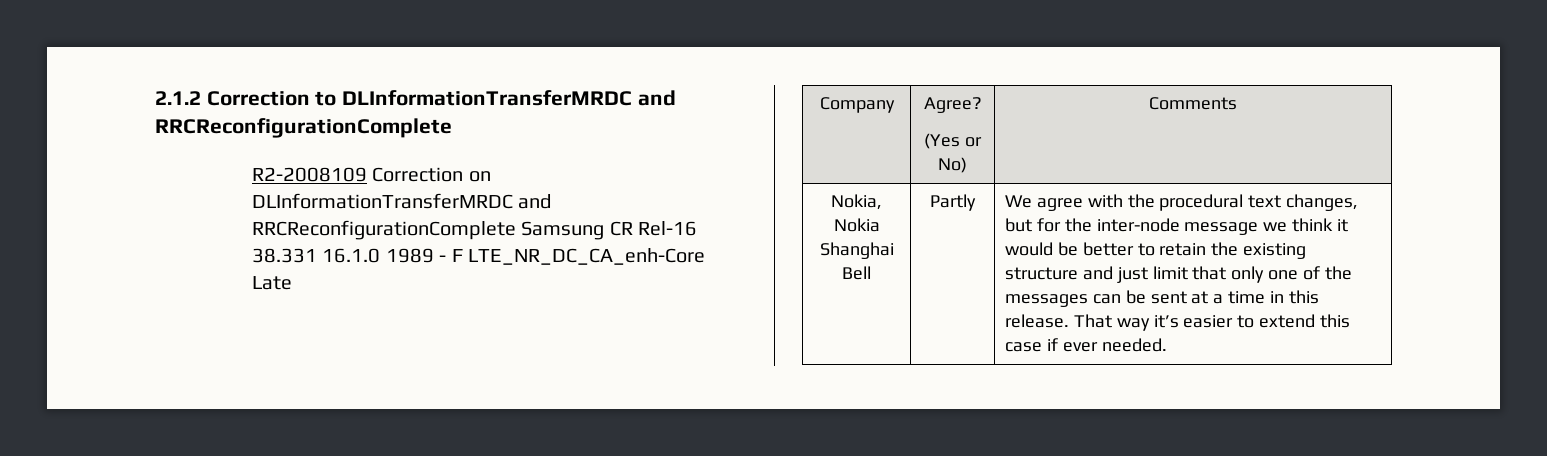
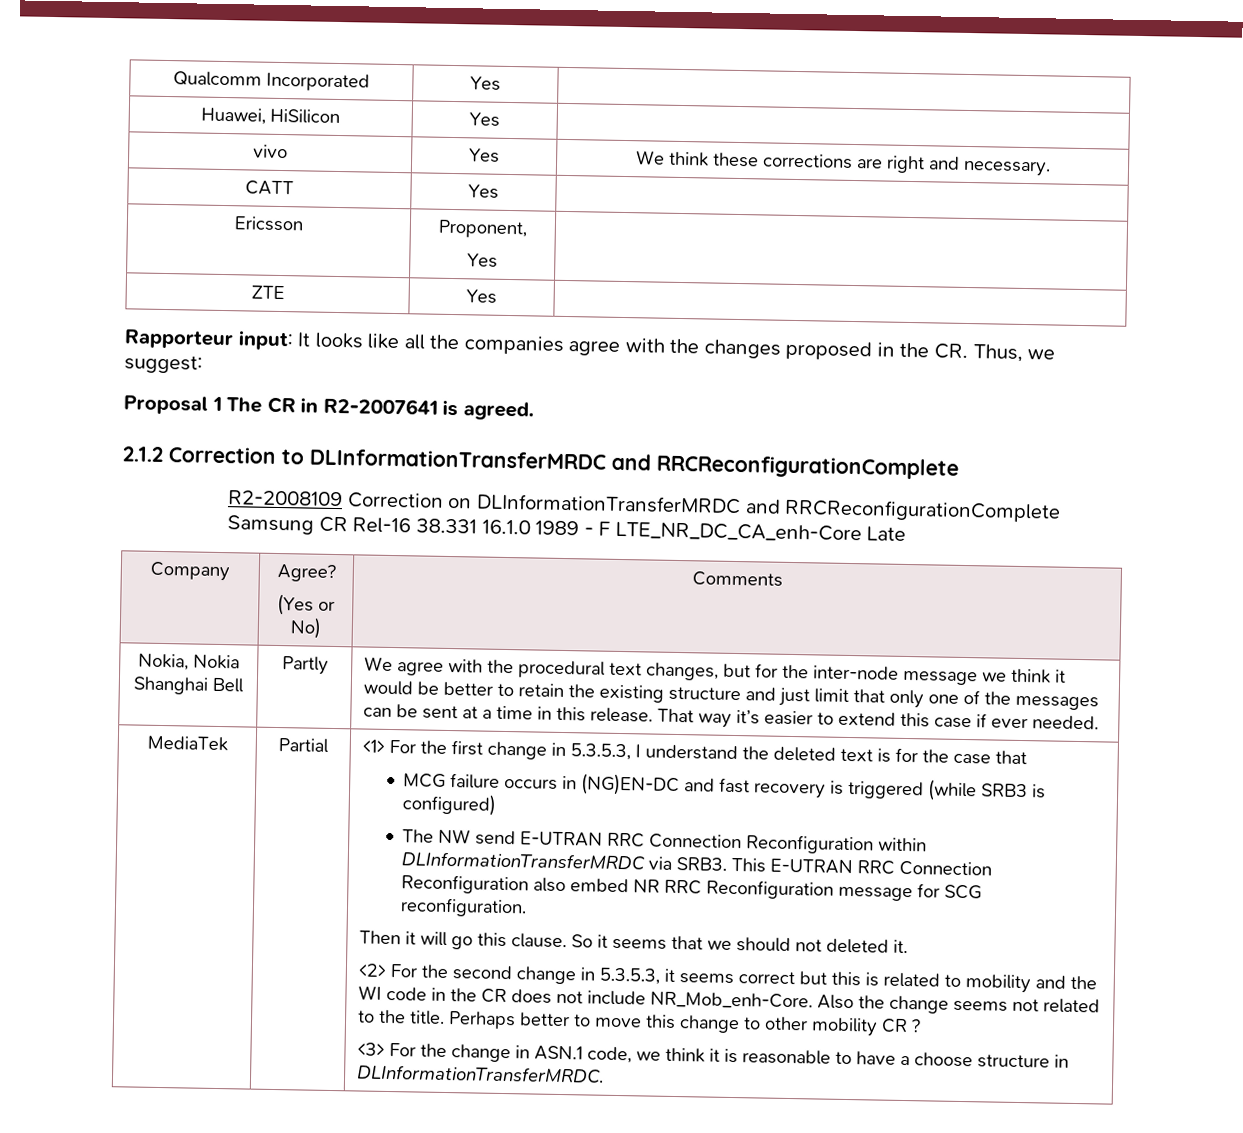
+ Qualcomm Incorporated | Yes |
+ Huawei, HiSilicon | Yes |
+ vivo | Yes | We think these corrections are right and necessary.
+ CATT | Yes |
+ Ericsson | Proponent,
+ Yes |
+ ZTE | Yes |
+ Rapporteur input: It looks like all the companies agree with the changes proposed in the CR. Thus, we suggest:
+ Proposal 1 The CR in R2-2007641 is agreed.
+ MediaTek | Partial | <1> For the first change in 5.3.5.3, I understand the deleted text is for the case that
+ MCG failure occurs in (NG)EN-DC and fast recovery is triggered (while SRB3 is configured)
+ The NW send E-UTRAN RRC Connection Reconfiguration within DLInformationTransferMRDC via SRB3. This E-UTRAN RRC Connection Reconfiguration also embed NR RRC Reconfiguration message for SCG reconfiguration.
+ Then it will go this clause. So it seems that we should not deleted it.
+ <2> For the second change in 5.3.5.3, it seems correct but this is related to mobility and the WI code in the CR does not include NR_Mob_enh-Core. Also the change seems not related to the title. Perhaps better to move this change to other mobility CR ?
+ <3> For the change in ASN.1 code, we think it is reasonable to have a choose structure in DLInformationTransferMRDC.

